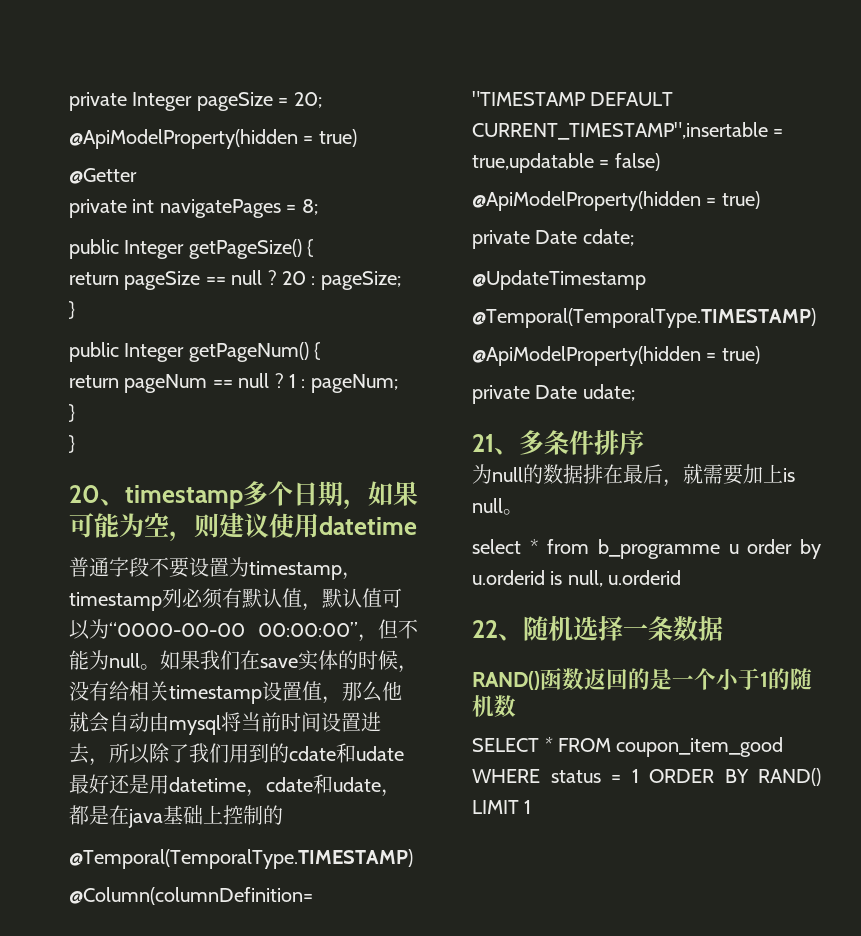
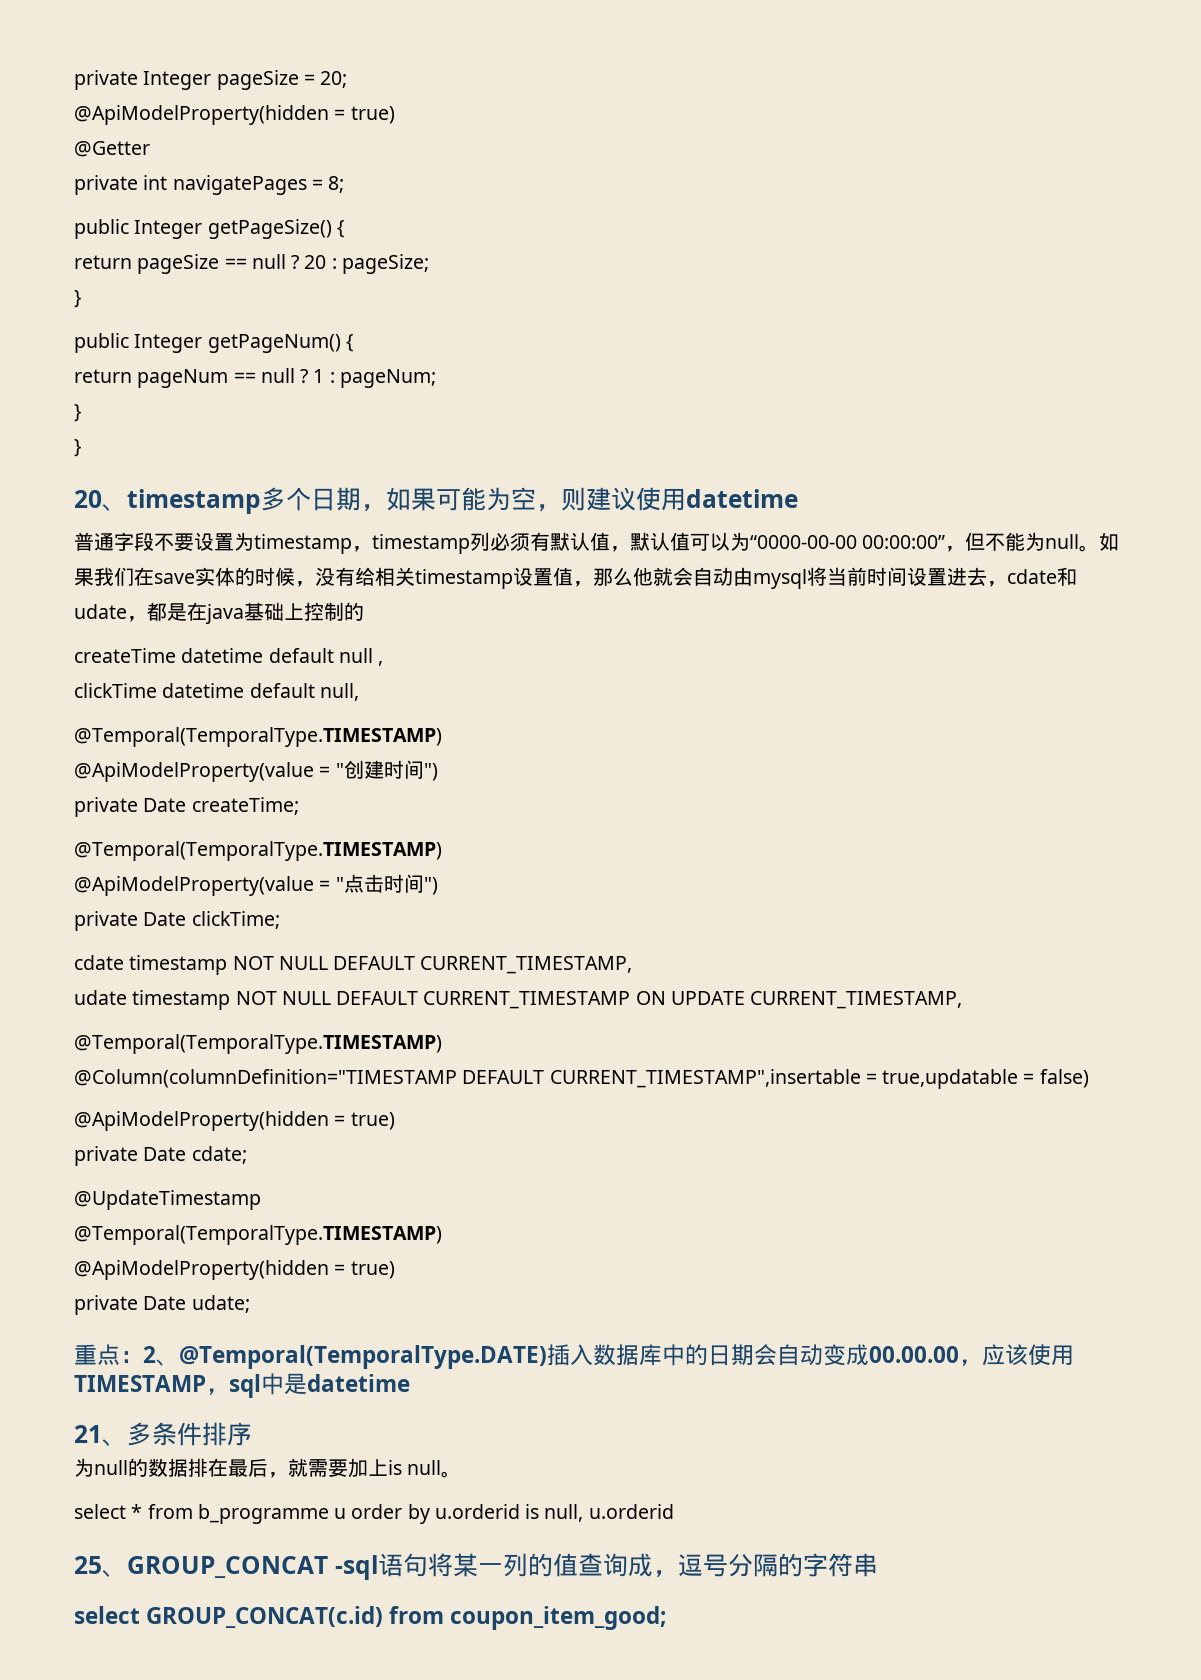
- 如果我们在save实体的时候，没有给相关timestamp设置值，那么他就会自动由mysql将当前时间设置进去，所以除了我们用到的cdate和udate最好还是用datetime，cdate和udate，都是在java基础上控制的
+ 如果我们在save实体的时候，没有给相关timestamp设置值，那么他就会自动由mysql将当前时间设置进去，cdate和udate，都是在java基础上控制的
+ createTime datetime default null ,
+ clickTime datetime default null,
+ @Temporal(TemporalType.TIMESTAMP)
+ @ApiModelProperty(value = "创建时间")
+ private Date createTime;
+ @Temporal(TemporalType.TIMESTAMP)
+ @ApiModelProperty(value = "点击时间")
+ private Date clickTime;
+ cdate timestamp NOT NULL DEFAULT CURRENT_TIMESTAMP,
+ udate timestamp NOT NULL DEFAULT CURRENT_TIMESTAMP ON UPDATE CURRENT_TIMESTAMP,
+ 重点：2、@Temporal(TemporalType.DATE)插入数据库中的日期会自动变成00.00.00，应该使用TIMESTAMP，sql中是datetime
- 22、随机选择一条数据
- RAND()函数返回的是一个小于1的随机数
- SELECT * FROM coupon_item_good WHERE status = 1 ORDER BY RAND() LIMIT 1
+ 25、GROUP_CONCAT -sql语句将某一列的值查询成，逗号分隔的字符串
+ select GROUP_CONCAT(c.id) from coupon_item_good;

